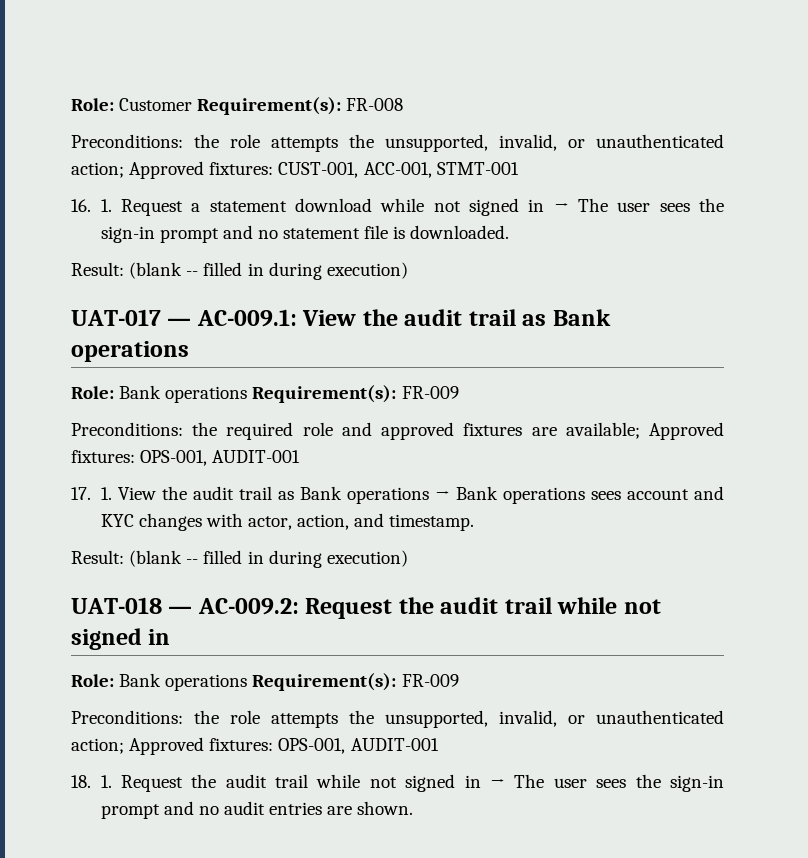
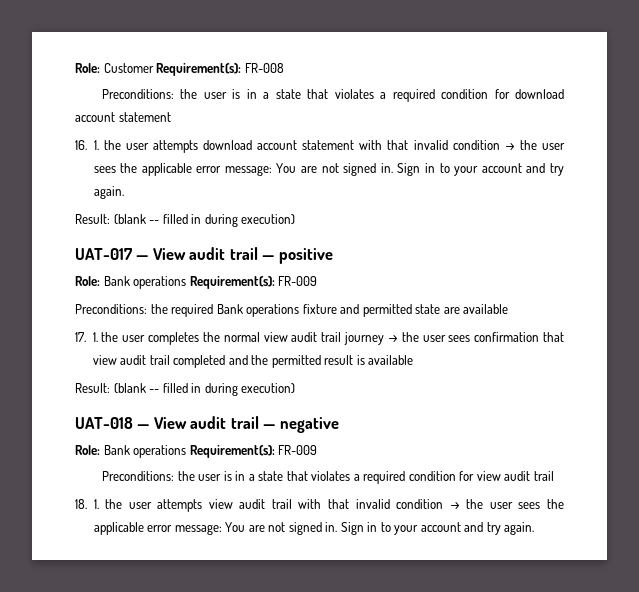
- Preconditions: the role attempts the unsupported, invalid, or unauthenticated action; Approved fixtures: CUST-001, ACC-001, STMT-001
- 16. 1. Request a statement download while not signed in → The user sees the sign-in prompt and no statement file is downloaded.
+ Preconditions: the user is in a state that violates a required condition for download account statement
+ 16. 1. the user attempts download account statement with that invalid condition → the user sees the applicable error message: You are not signed in. Sign in to your account and try again.
- UAT-017 — AC-009.1: View the audit trail as Bank operations
+ UAT-017 — View audit trail — positive
- Preconditions: the required role and approved fixtures are available; Approved fixtures: OPS-001, AUDIT-001
- 17. 1. View the audit trail as Bank operations → Bank operations sees account and KYC changes with actor, action, and timestamp.
+ Preconditions: the required Bank operations fixture and permitted state are available
+ 17. 1. the user completes the normal view audit trail journey → the user sees confirmation that view audit trail completed and the permitted result is available
- UAT-018 — AC-009.2: Request the audit trail while not signed in
+ UAT-018 — View audit trail — negative
  Role: Bank operations Requirement(s): FR-009
- Preconditions: the role attempts the unsupported, invalid, or unauthenticated action; Approved fixtures: OPS-001, AUDIT-001
- 18. 1. Request the audit trail while not signed in → The user sees the sign-in prompt and no audit entries are shown.
+ Preconditions: the user is in a state that violates a required condition for view audit trail
+ 18. 1. the user attempts view audit trail with that invalid condition → the user sees the applicable error message: You are not signed in. Sign in to your account and try again.

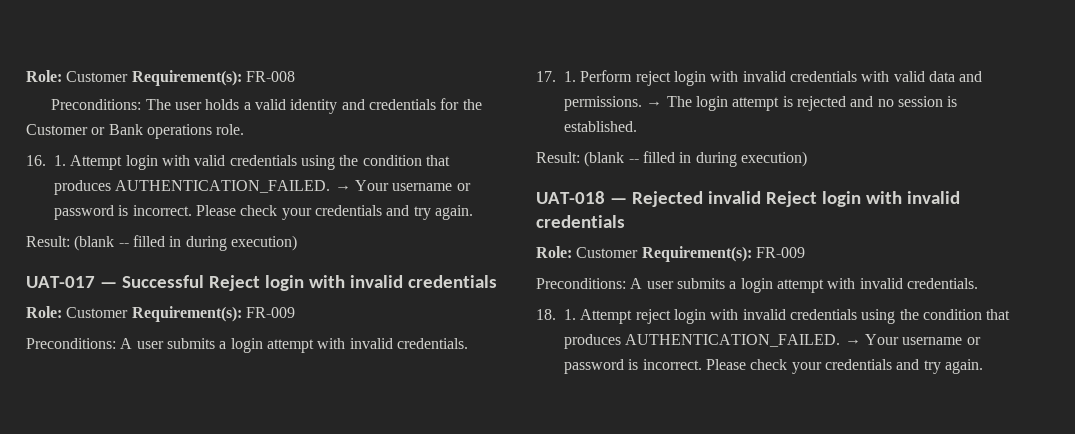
- Preconditions: the user is in a state that violates a required condition for download account statement
- 16. 1. the user attempts download account statement with that invalid condition → the user sees the applicable error message: You are not signed in. Sign in to your account and try again.
+ Preconditions: The user holds a valid identity and credentials for the Customer or Bank operations role.
+ 16. 1. Attempt login with valid credentials using the condition that produces AUTHENTICATION_FAILED. → Your username or password is incorrect. Please check your credentials and try again.
- UAT-017 — View audit trail — positive
- Role: Bank operations Requirement(s): FR-009
- Preconditions: the required Bank operations fixture and permitted state are available
- 17. 1. the user completes the normal view audit trail journey → the user sees confirmation that view audit trail completed and the permitted result is available
+ UAT-017 — Successful Reject login with invalid credentials
+ Role: Customer Requirement(s): FR-009
+ Preconditions: A user submits a login attempt with invalid credentials.
+ 17. 1. Perform reject login with invalid credentials with valid data and permissions. → The login attempt is rejected and no session is established.
- UAT-018 — View audit trail — negative
- Role: Bank operations Requirement(s): FR-009
- Preconditions: the user is in a state that violates a required condition for view audit trail
- 18. 1. the user attempts view audit trail with that invalid condition → the user sees the applicable error message: You are not signed in. Sign in to your account and try again.
+ UAT-018 — Rejected invalid Reject login with invalid credentials
+ Role: Customer Requirement(s): FR-009
+ Preconditions: A user submits a login attempt with invalid credentials.
+ 18. 1. Attempt reject login with invalid credentials using the condition that produces AUTHENTICATION_FAILED. → Your username or password is incorrect. Please check your credentials and try again.

